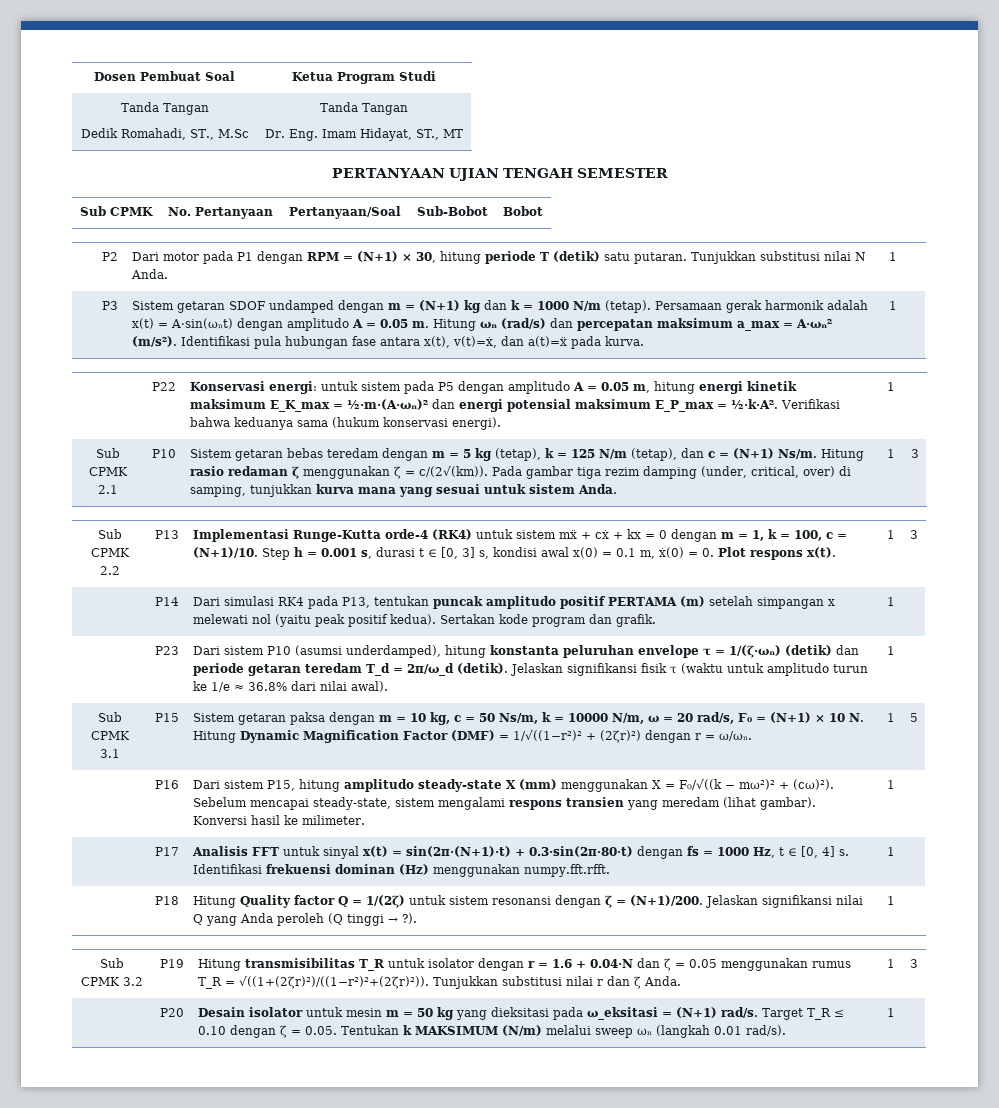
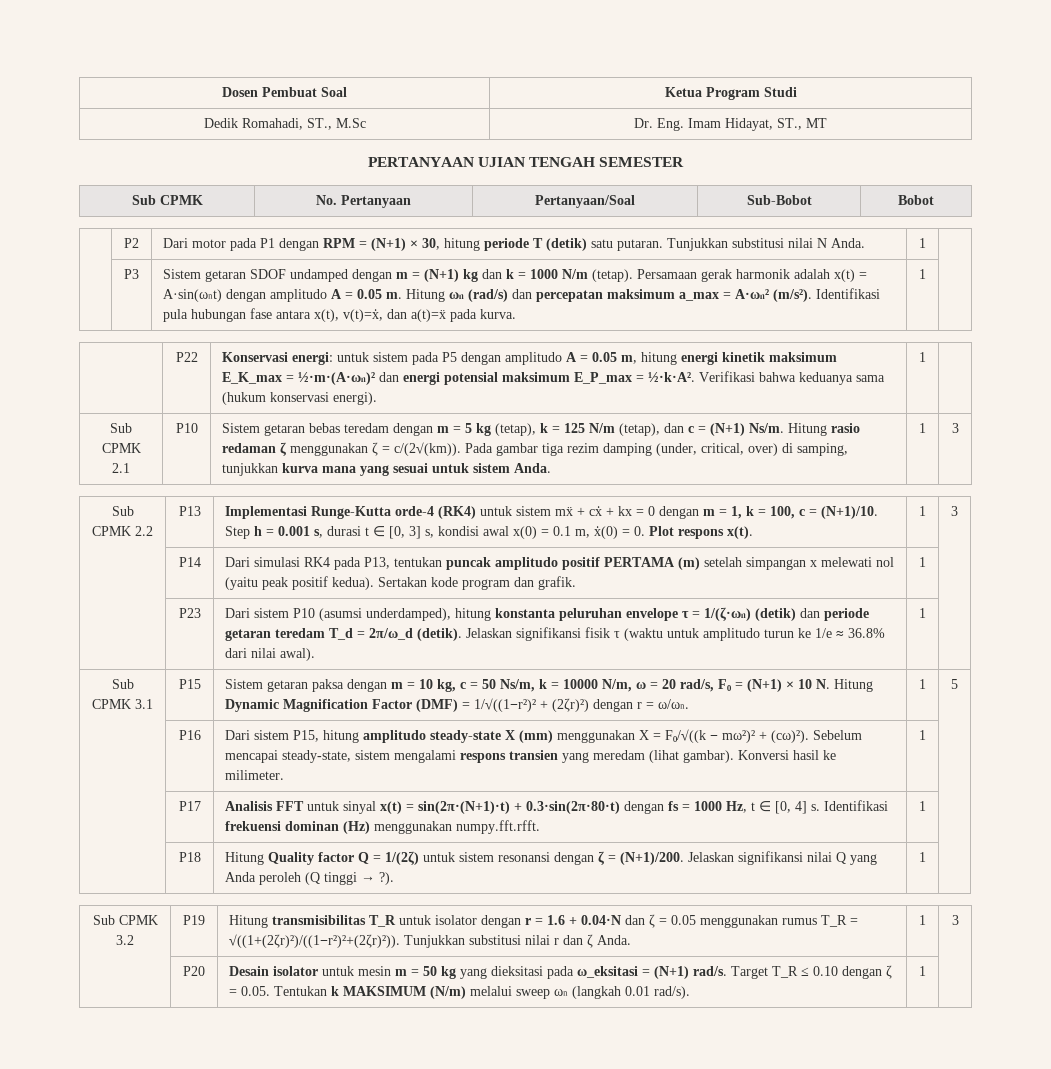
  Dosen Pembuat Soal | Ketua Program Studi
- Tanda Tangan
- Dedik Romahadi, ST., M.Sc | Tanda Tangan
- Dr. Eng. Imam Hidayat, ST., MT
+ Dedik Romahadi, ST., M.Sc | Dr. Eng. Imam Hidayat, ST., MT

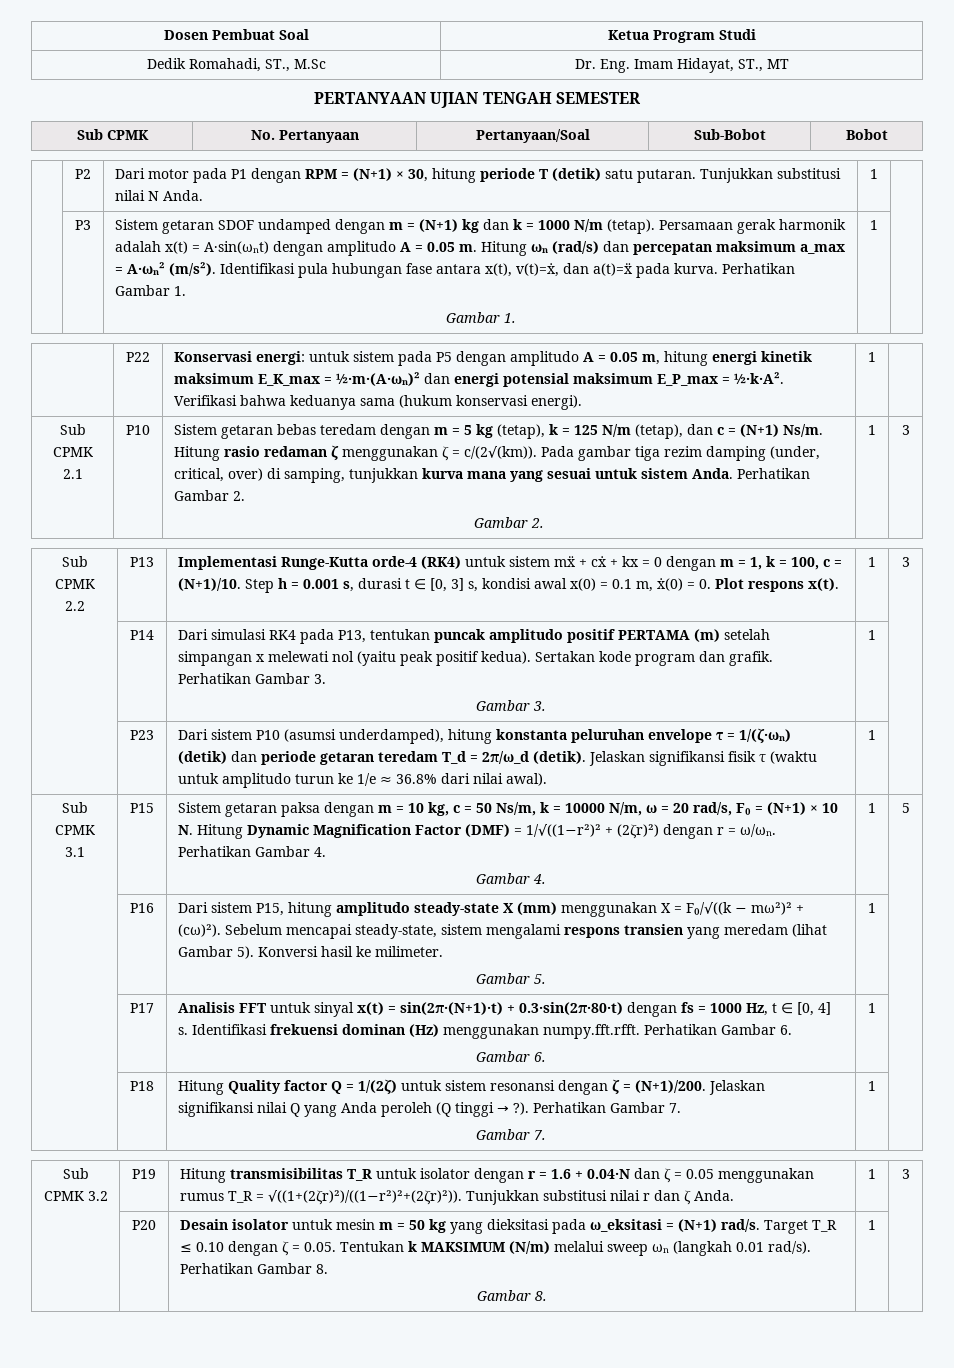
+ Perhatikan Gambar 1.
+ Gambar 1.
+ Perhatikan Gambar 2.
+ Gambar 2.
- | P14 | Dari simulasi RK4 pada P13, tentukan puncak amplitudo positif PERTAMA (m) setelah simpangan x melewati nol (yaitu peak positif kedua). Sertakan kode program dan grafik. | 1 |
+ | P14 | Dari simulasi RK4 pada P13, tentukan puncak amplitudo positif PERTAMA (m) setelah simpangan x melewati nol (yaitu peak positif kedua). Sertakan kode program dan grafik. Perhatikan Gambar 3.
+ Gambar 3. | 1 |
+ Perhatikan Gambar 4.
+ Gambar 4.
- | P16 | Dari sistem P15, hitung amplitudo steady-state X (mm) menggunakan X = F₀/√((k − mω²)² + (cω)²). Sebelum mencapai steady-state, sistem mengalami respons transien yang meredam (lihat gambar). Konversi hasil ke milimeter. | 1 |
+ | P16 | Dari sistem P15, hitung amplitudo steady-state X (mm) menggunakan X = F₀/√((k − mω²)² + (cω)²). Sebelum mencapai steady-state, sistem mengalami respons transien yang meredam (lihat Gambar 5). Konversi hasil ke milimeter.
+ Gambar 5. | 1 |
- | P17 | Analisis FFT untuk sinyal x(t) = sin(2π·(N+1)·t) + 0.3·sin(2π·80·t) dengan fs = 1000 Hz, t ∈ [0, 4] s. Identifikasi frekuensi dominan (Hz) menggunakan numpy.fft.rfft. | 1 |
+ | P17 | Analisis FFT untuk sinyal x(t) = sin(2π·(N+1)·t) + 0.3·sin(2π·80·t) dengan fs = 1000 Hz, t ∈ [0, 4] s. Identifikasi frekuensi dominan (Hz) menggunakan numpy.fft.rfft. Perhatikan Gambar 6.
+ Gambar 6. | 1 |
- | P18 | Hitung Quality factor Q = 1/(2ζ) untuk sistem resonansi dengan ζ = (N+1)/200. Jelaskan signifikansi nilai Q yang Anda peroleh (Q tinggi → ?). | 1 |
+ | P18 | Hitung Quality factor Q = 1/(2ζ) untuk sistem resonansi dengan ζ = (N+1)/200. Jelaskan signifikansi nilai Q yang Anda peroleh (Q tinggi → ?). Perhatikan Gambar 7.
+ Gambar 7. | 1 |
- | P20 | Desain isolator untuk mesin m = 50 kg yang dieksitasi pada ω_eksitasi = (N+1) rad/s. Target T_R ≤ 0.10 dengan ζ = 0.05. Tentukan k MAKSIMUM (N/m) melalui sweep ωₙ (langkah 0.01 rad/s). | 1 |
+ | P20 | Desain isolator untuk mesin m = 50 kg yang dieksitasi pada ω_eksitasi = (N+1) rad/s. Target T_R ≤ 0.10 dengan ζ = 0.05. Tentukan k MAKSIMUM (N/m) melalui sweep ωₙ (langkah 0.01 rad/s). Perhatikan Gambar 8.
+ Gambar 8. | 1 |

